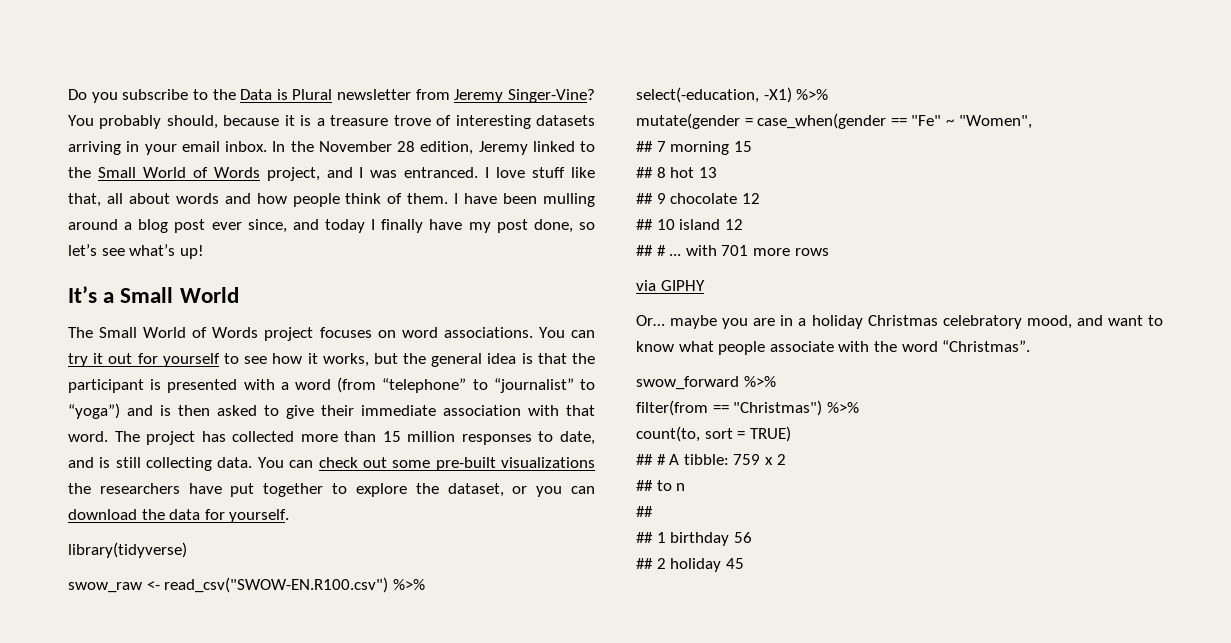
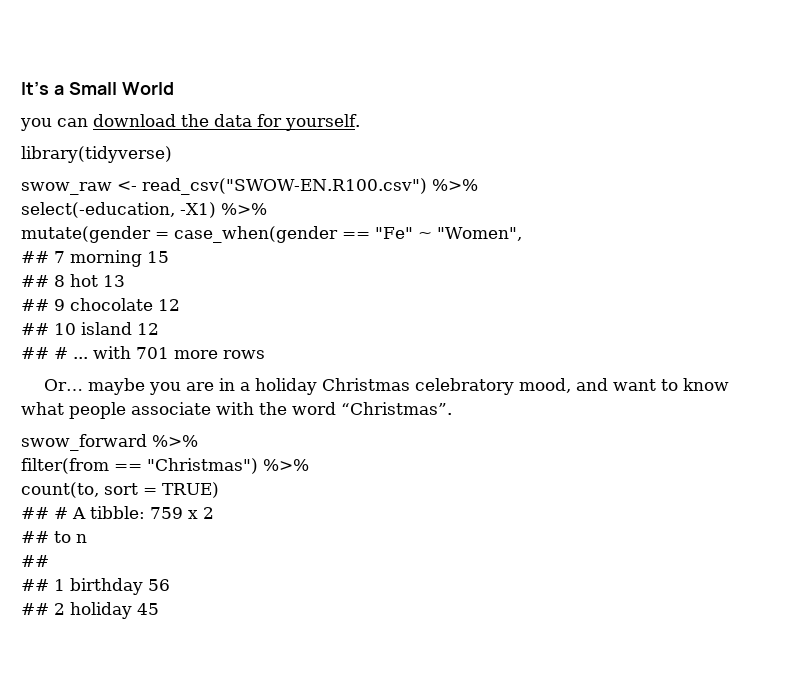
- Do you subscribe to the Data is Plural newsletter from Jeremy Singer-Vine? You probably should, because it is a treasure trove of interesting datasets arriving in your email inbox. In the November 28 edition, Jeremy linked to the Small World of Words project, and I was entranced. I love stuff like that, all about words and how people think of them. I have been mulling around a blog post ever since, and today I finally have my post done, so let’s see what’s up!
  It’s a Small World
- The Small World of Words project focuses on word associations. You can try it out for yourself to see how it works, but the general idea is that the participant is presented with a word (from “telephone” to “journalist” to “yoga”) and is then asked to give their immediate association with that word. The project has collected more than 15 million responses to date, and is still collecting data. You can check out some pre-built visualizations the researchers have put together to explore the dataset, or you can download the data for yourself.
+ you can download the data for yourself.
- via GIPHY

